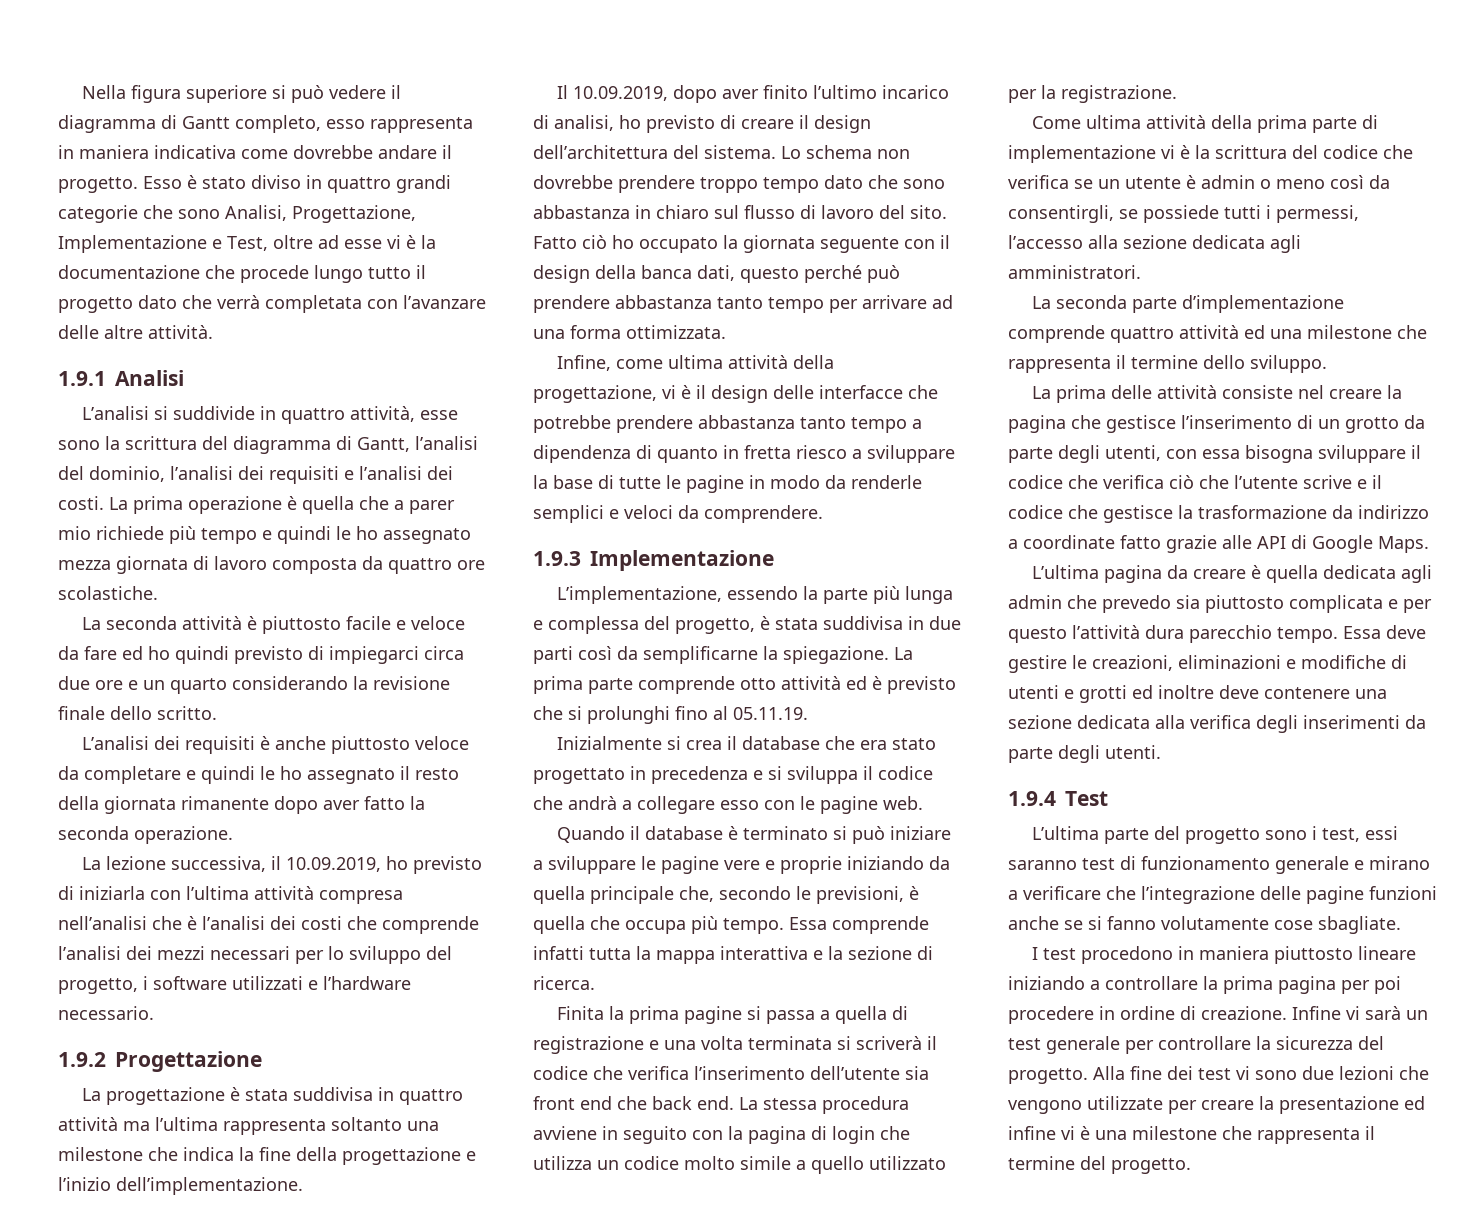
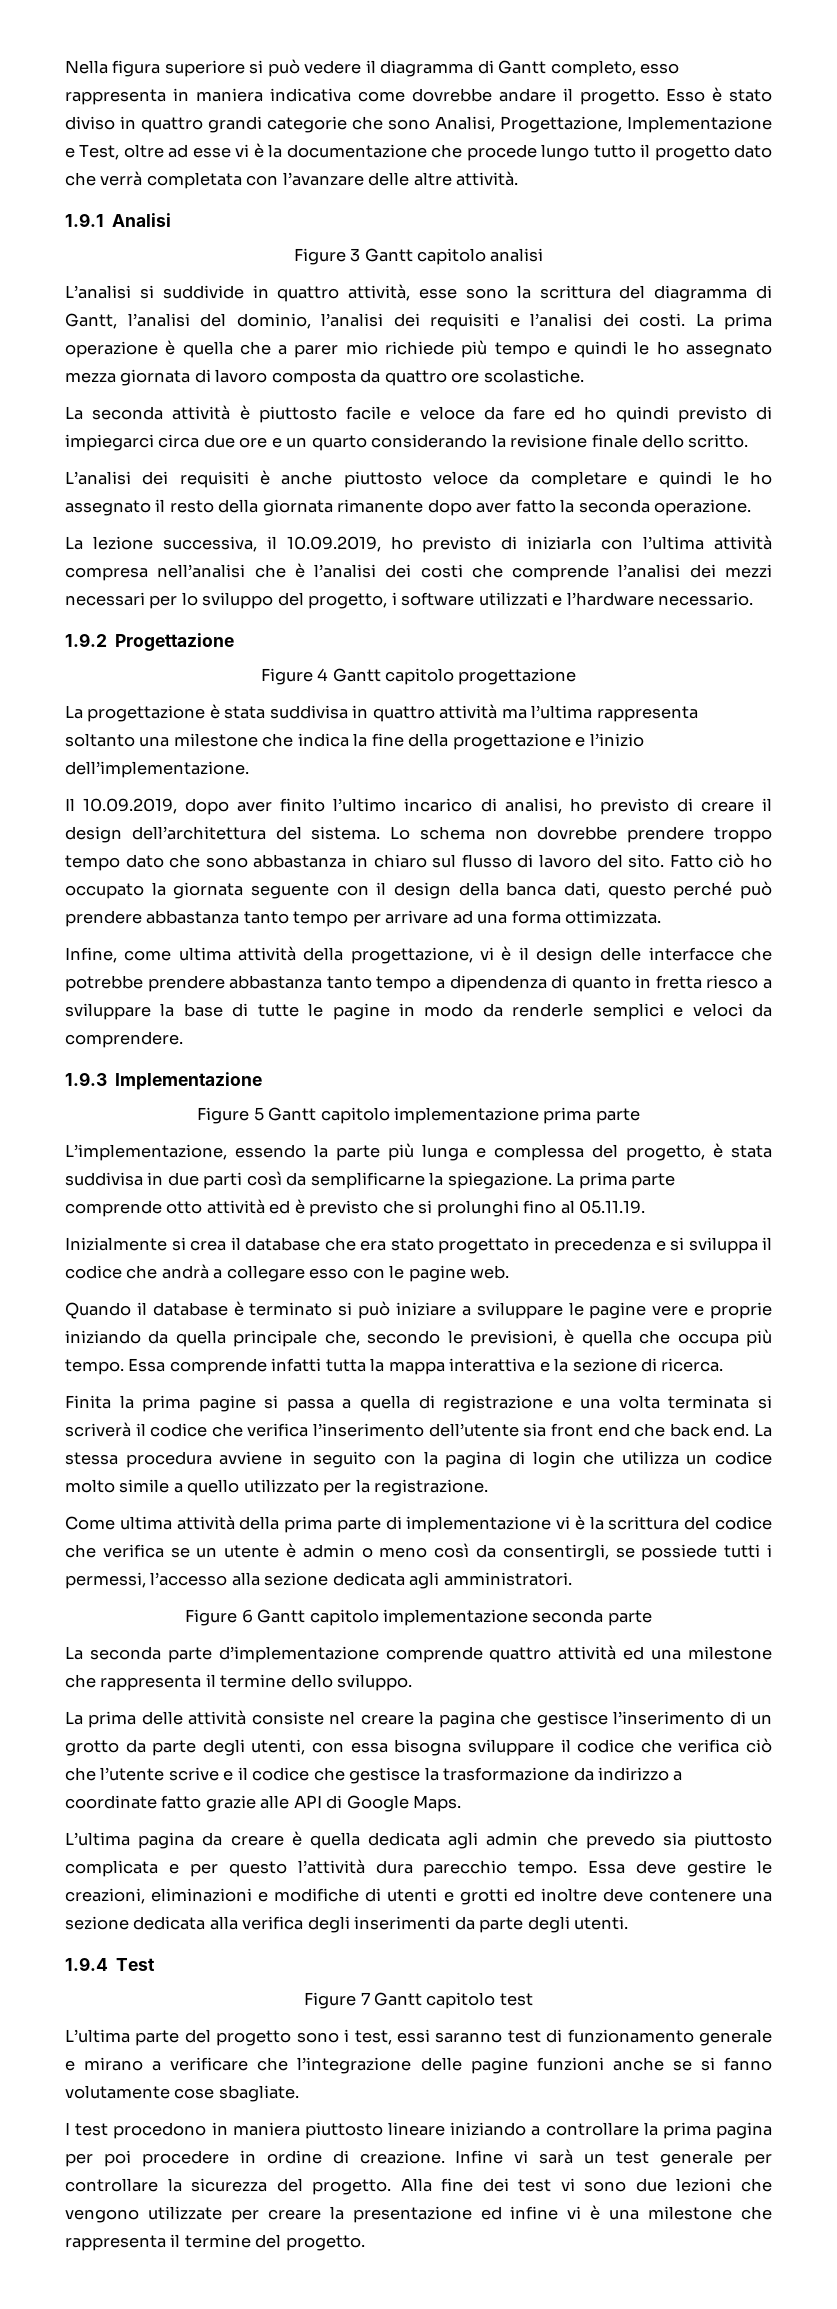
+ Figure 3 Gantt capitolo analisi
+ Figure 4 Gantt capitolo progettazione
+ Figure 5 Gantt capitolo implementazione prima parte
+ Figure 6 Gantt capitolo implementazione seconda parte
+ Figure 7 Gantt capitolo test

